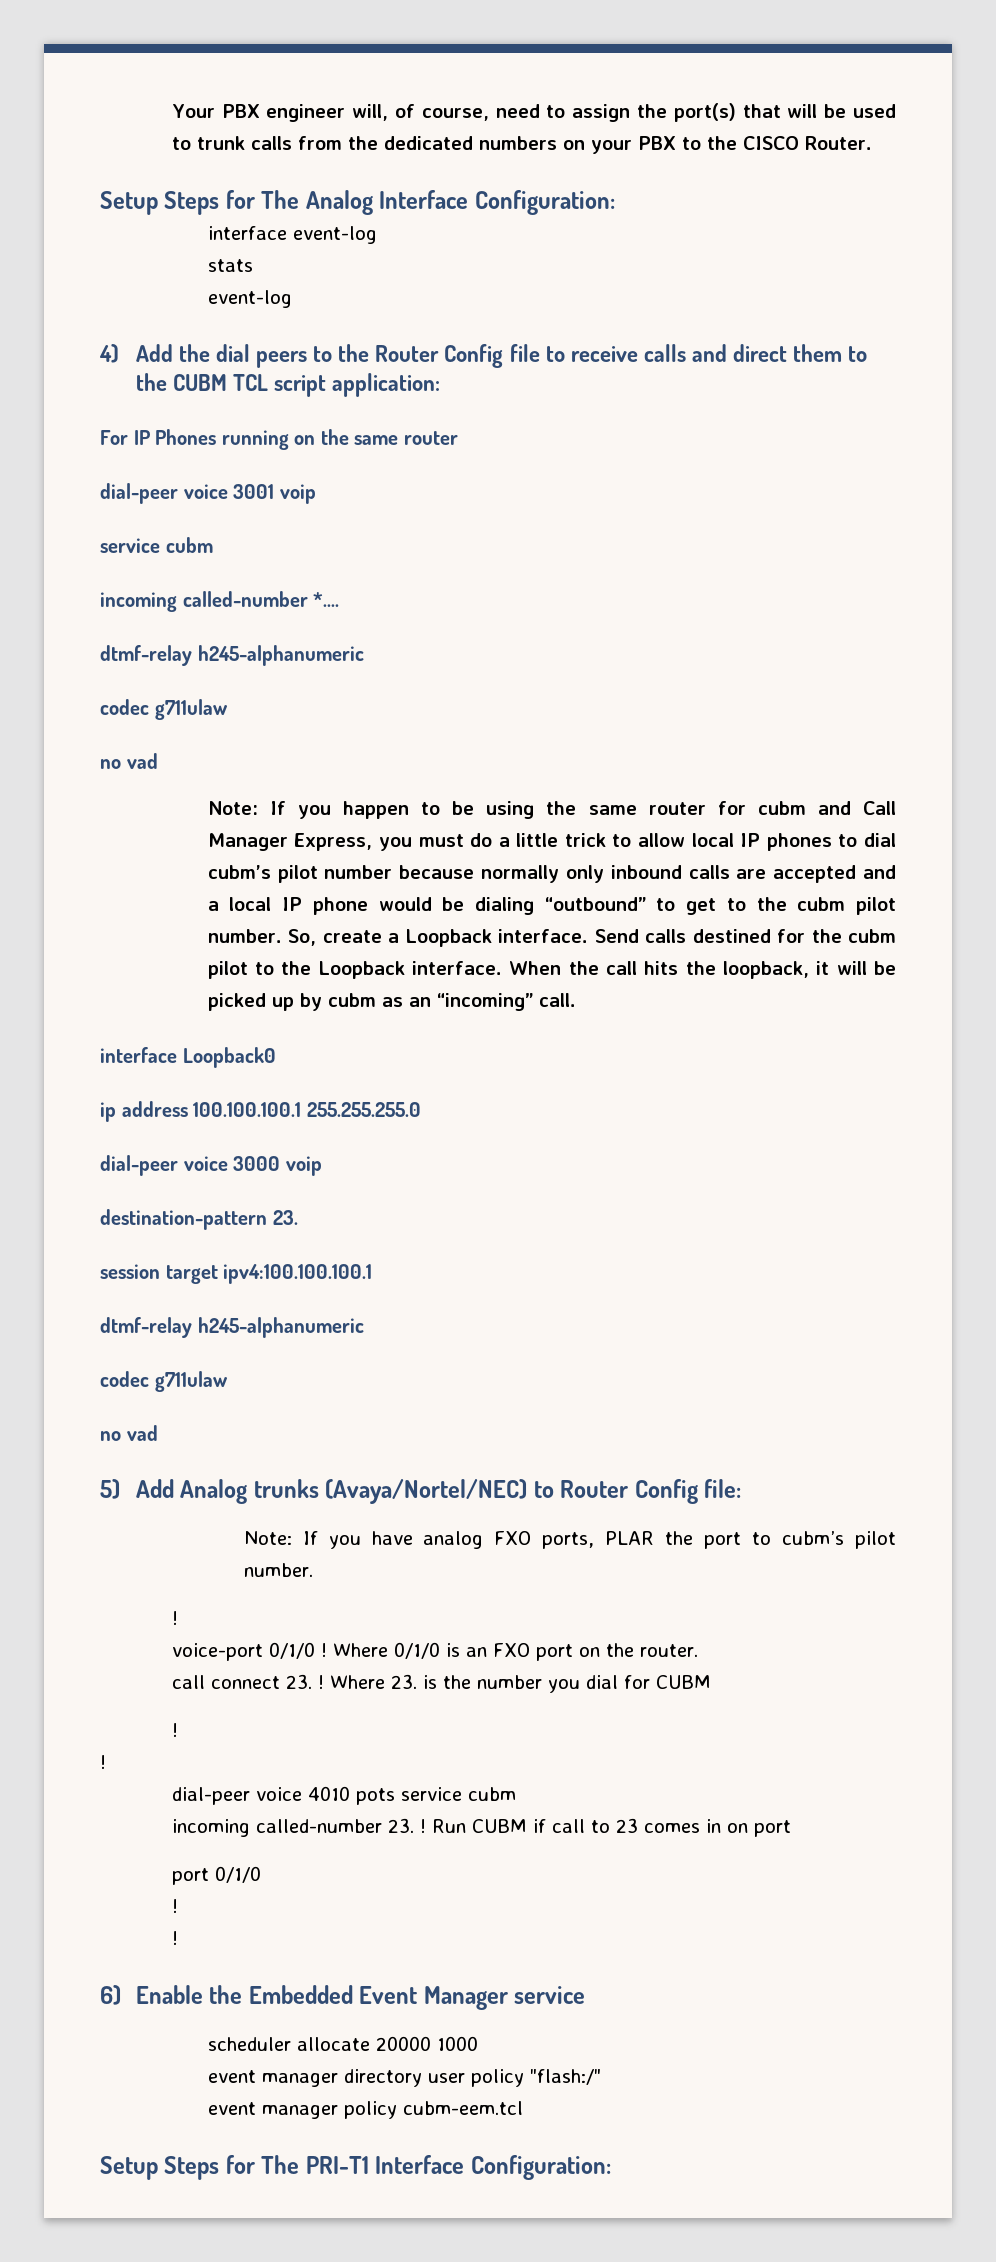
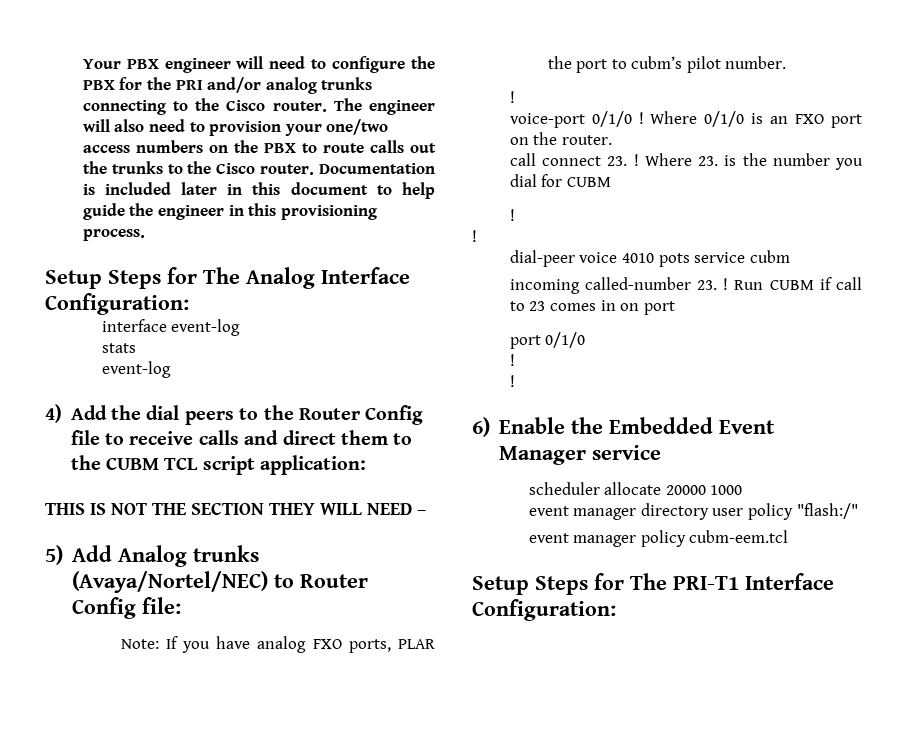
- Your PBX engineer will, of course, need to assign the port(s) that will be used to trunk calls from the dedicated numbers on your PBX to the CISCO Router.
+ Your PBX engineer will need to configure the PBX for the PRI and/or analog trunks connecting to the Cisco router. The engineer will also need to provision your one/two access numbers on the PBX to route calls out the trunks to the Cisco router. Documentation is included later in this document to help guide the engineer in this provisioning process.
- For IP Phones running on the same router
- dial-peer voice 3001 voip
- service cubm
- incoming called-number *....
- dtmf-relay h245-alphanumeric
- codec g711ulaw
- no vad
- Note: If you happen to be using the same router for cubm and Call Manager Express, you must do a little trick to allow local IP phones to dial cubm’s pilot number because normally only inbound calls are accepted and a local IP phone would be dialing “outbound” to get to the cubm pilot number. So, create a Loopback interface. Send calls destined for the cubm pilot to the Loopback interface. When the call hits the loopback, it will be picked up by cubm as an “incoming” call.
- interface Loopback0
- ip address 100.100.100.1 255.255.255.0
- dial-peer voice 3000 voip
- destination-pattern 23.
- session target ipv4:100.100.100.1
- dtmf-relay h245-alphanumeric
- codec g711ulaw
- no vad
+ THIS IS NOT THE SECTION THEY WILL NEED –

